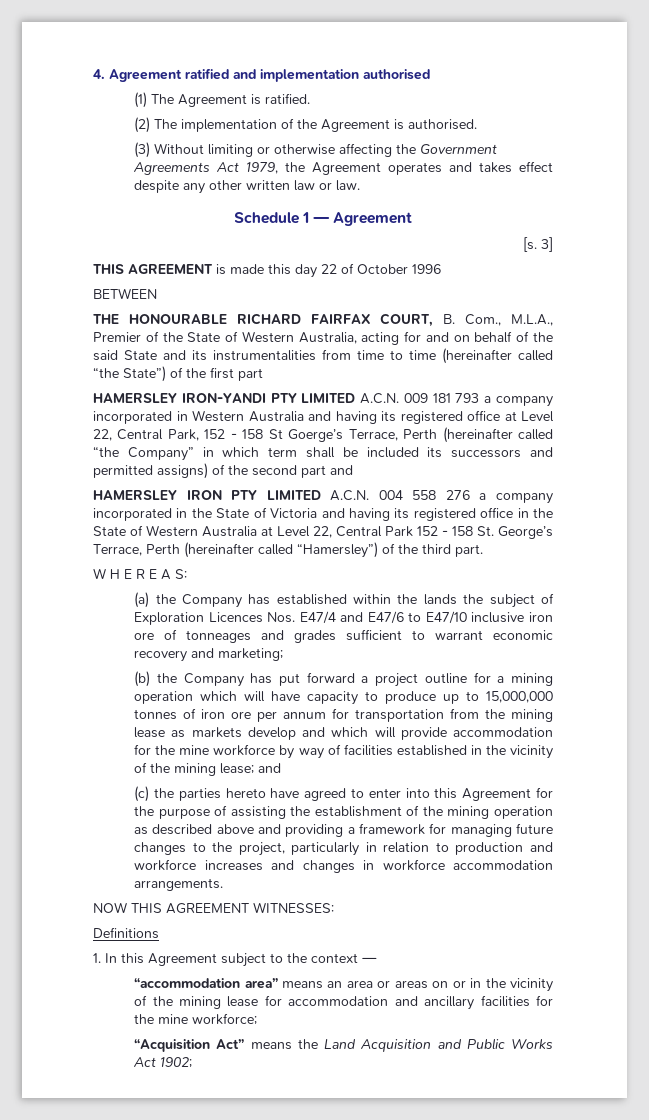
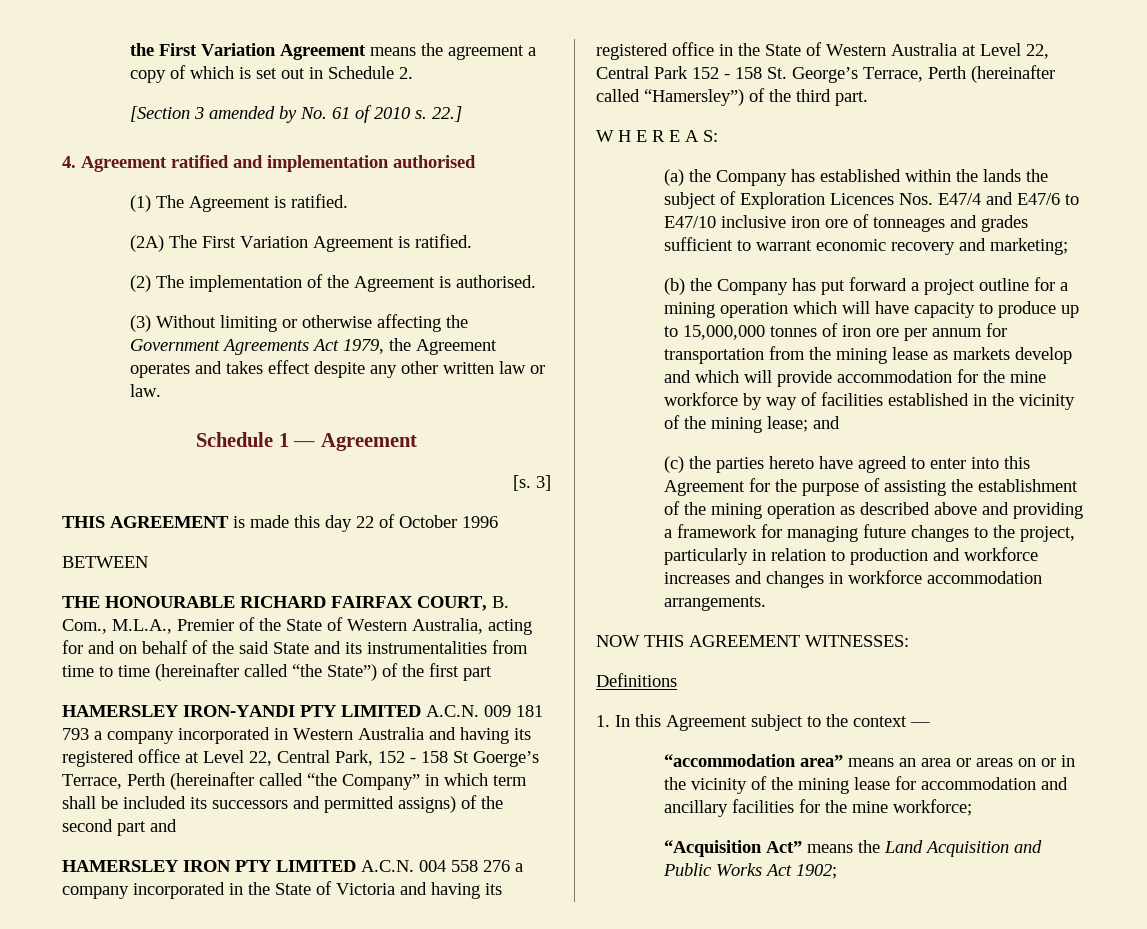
+ the First Variation Agreement means the agreement a copy of which is set out in Schedule 2.
+ [Section 3 amended by No. 61 of 2010 s. 22.]
+ (2A) The First Variation Agreement is ratified.

